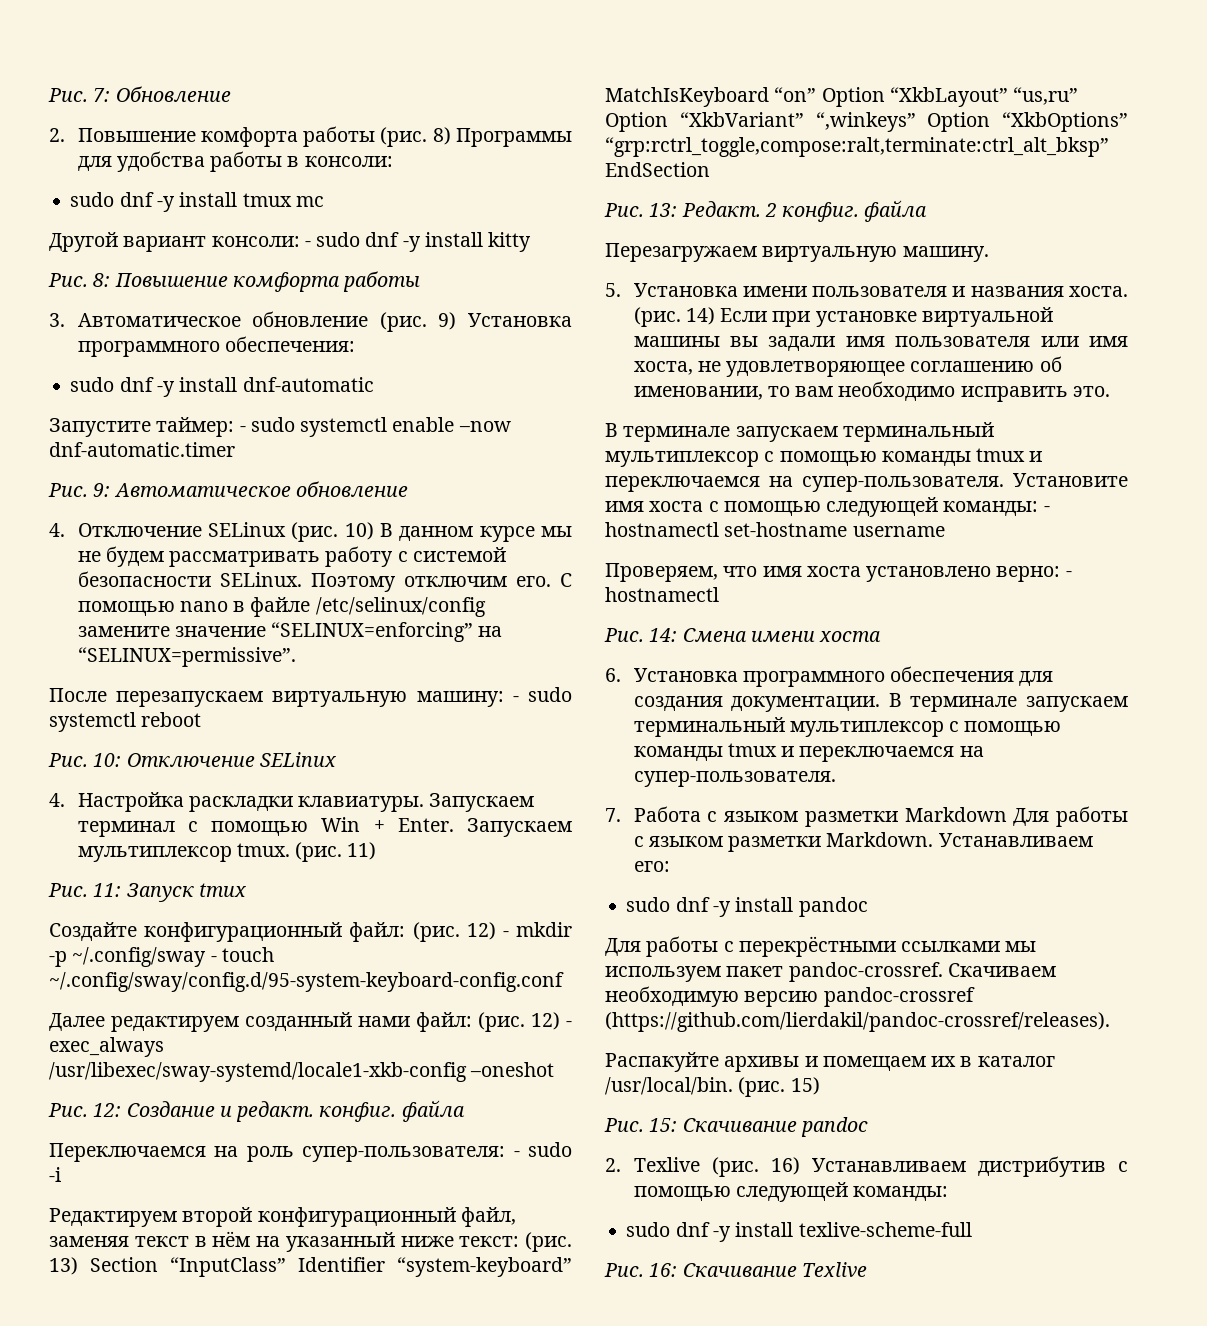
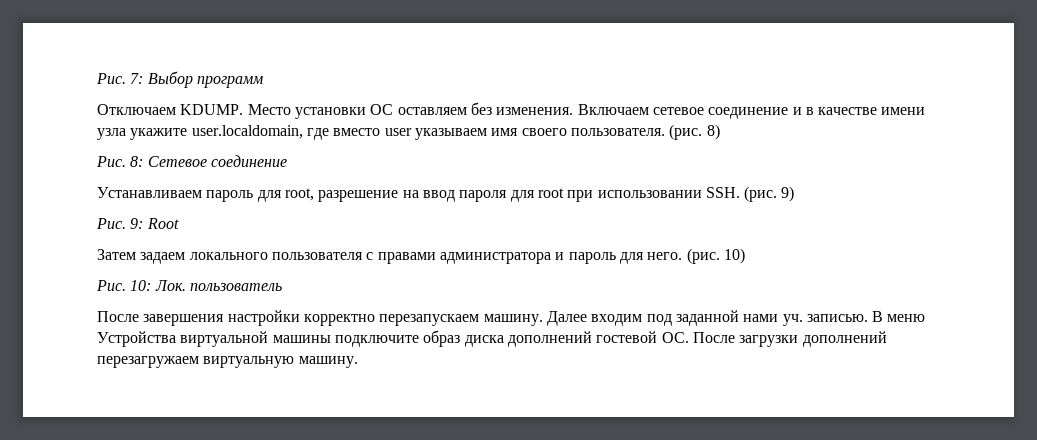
- Рис. 7: Обновление
- 2. Повышение комфорта работы (рис. 8) Программы для удобства работы в консоли:
- sudo dnf -y install tmux mc
- Другой вариант консоли: - sudo dnf -y install kitty
- Рис. 8: Повышение комфорта работы
- 3. Автоматическое обновление (рис. 9) Установка программного обеспечения:
- sudo dnf -y install dnf-automatic
- Запустите таймер: - sudo systemctl enable –now dnf-automatic.timer
- Рис. 9: Автоматическое обновление
- 4. Отключение SELinux (рис. 10) В данном курсе мы не будем рассматривать работу с системой безопасности SELinux. Поэтому отключим его. С помощью nano в файле /etc/selinux/config замените значение “SELINUX=enforcing” на “SELINUX=permissive”.
- После перезапускаем виртуальную машину: - sudo systemctl reboot
- Рис. 10: Отключение SELinux
- 4. Настройка раскладки клавиатуры. Запускаем терминал с помощью Win + Enter. Запускаем мультиплексор tmux. (рис. 11)
- Рис. 11: Запуск tmux
- Создайте конфигурационный файл: (рис. 12) - mkdir -p ~/.config/sway - touch ~/.config/sway/config.d/95-system-keyboard-config.conf
- Далее редактируем созданный нами файл: (рис. 12) - exec_always /usr/libexec/sway-systemd/locale1-xkb-config –oneshot
- Рис. 12: Создание и редакт. конфиг. файла
- Переключаемся на роль супер-пользователя: - sudo -i
- Редактируем второй конфигурационный файл, заменяя текст в нём на указанный ниже текст: (рис. 13) Section “InputClass” Identifier “system-keyboard” MatchIsKeyboard “on” Option “XkbLayout” “us,ru” Option “XkbVariant” “,winkeys” Option “XkbOptions” “grp:rctrl_toggle,compose:ralt,terminate:ctrl_alt_bksp” EndSection
- Рис. 13: Редакт. 2 конфиг. файла
- Перезагружаем виртуальную машину.
- 5. Установка имени пользователя и названия хоста. (рис. 14) Если при установке виртуальной машины вы задали имя пользователя или имя хоста, не удовлетворяющее соглашению об именовании, то вам необходимо исправить это.
- В терминале запускаем терминальный мультиплексор с помощью команды tmux и переключаемся на супер-пользователя. Установите имя хоста с помощью следующей команды: - hostnamectl set-hostname username
- Проверяем, что имя хоста установлено верно: - hostnamectl
- Рис. 14: Смена имени хоста
- 6. Установка программного обеспечения для создания документации. В терминале запускаем терминальный мультиплексор с помощью команды tmux и переключаемся на супер-пользователя.
- 7. Работа с языком разметки Markdown Для работы с языком разметки Markdown. Устанавливаем его:
- sudo dnf -y install pandoc
- Для работы с перекрёстными ссылками мы используем пакет pandoc-crossref. Скачиваем необходимую версию pandoc-crossref (https://github.com/lierdakil/pandoc-crossref/releases).
- Распакуйте архивы и помещаем их в каталог /usr/local/bin. (рис. 15)
- Рис. 15: Скачивание pandoc
- 2. Texlive (рис. 16) Устанавливаем дистрибутив с помощью следующей команды:
- sudo dnf -y install texlive-scheme-full
- Рис. 16: Скачивание Texlive
+ Рис. 7: Выбор программ
+ Отключаем KDUMP. Место установки ОС оставляем без изменения. Включаем сетевое соединение и в качестве имени узла укажите user.localdomain, где вместо user указываем имя своего пользователя. (рис. 8)
+ Рис. 8: Сетевое соединение
+ Устанавливаем пароль для root, разрешение на ввод пароля для root при использовании SSH. (рис. 9)
+ Рис. 9: Root
+ Затем задаем локального пользователя с правами администратора и пароль для него. (рис. 10)
+ Рис. 10: Лок. пользователь
+ После завершения настройки корректно перезапускаем машину. Далее входим под заданной нами уч. записью. В меню Устройства виртуальной машины подключите образ диска дополнений гостевой ОС. После загрузки дополнений перезагружаем виртуальную машину.

